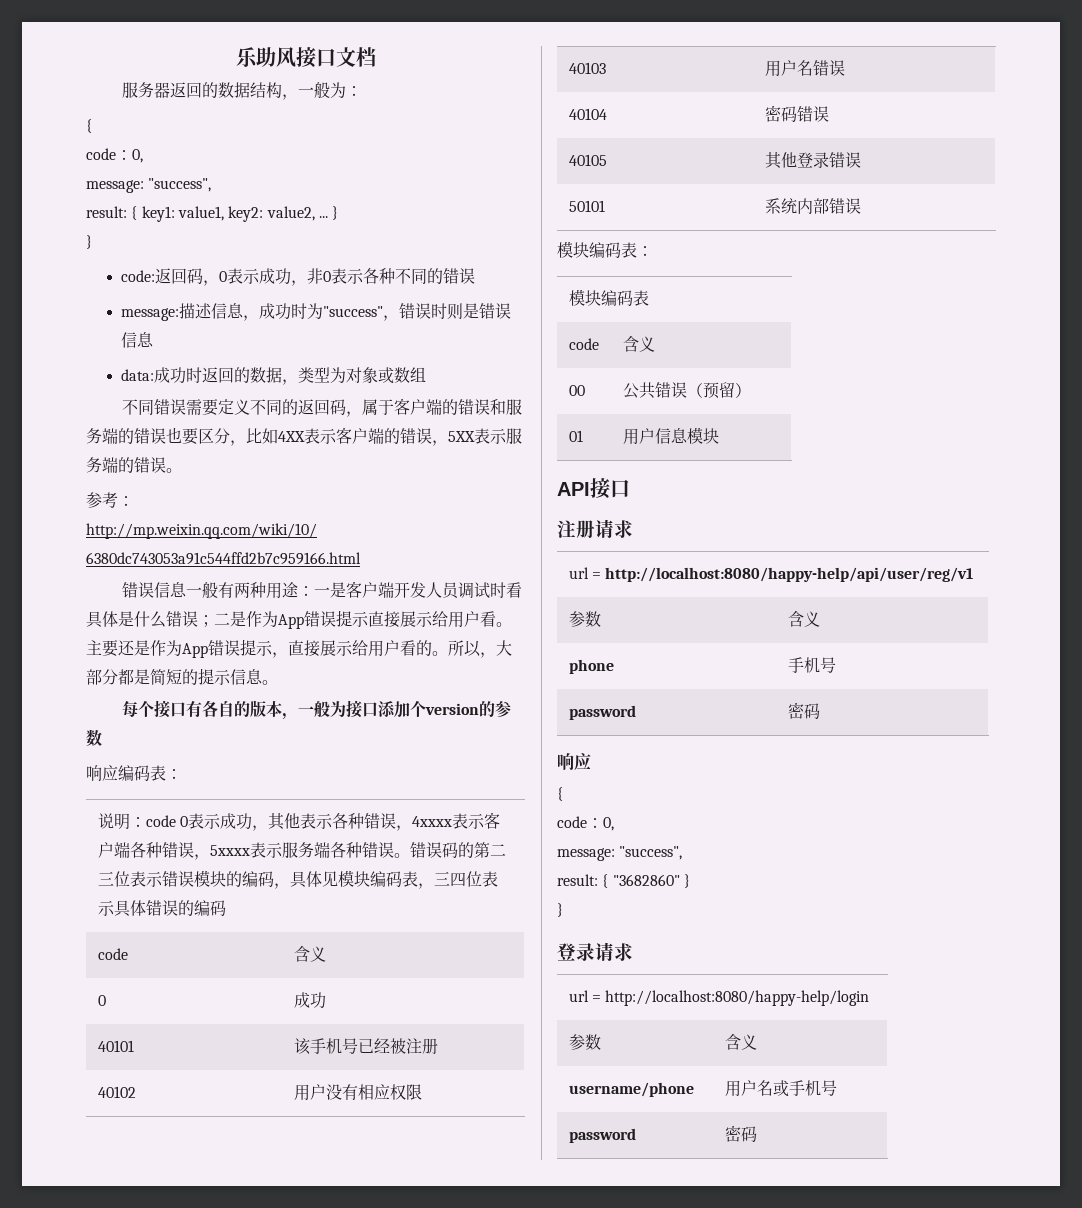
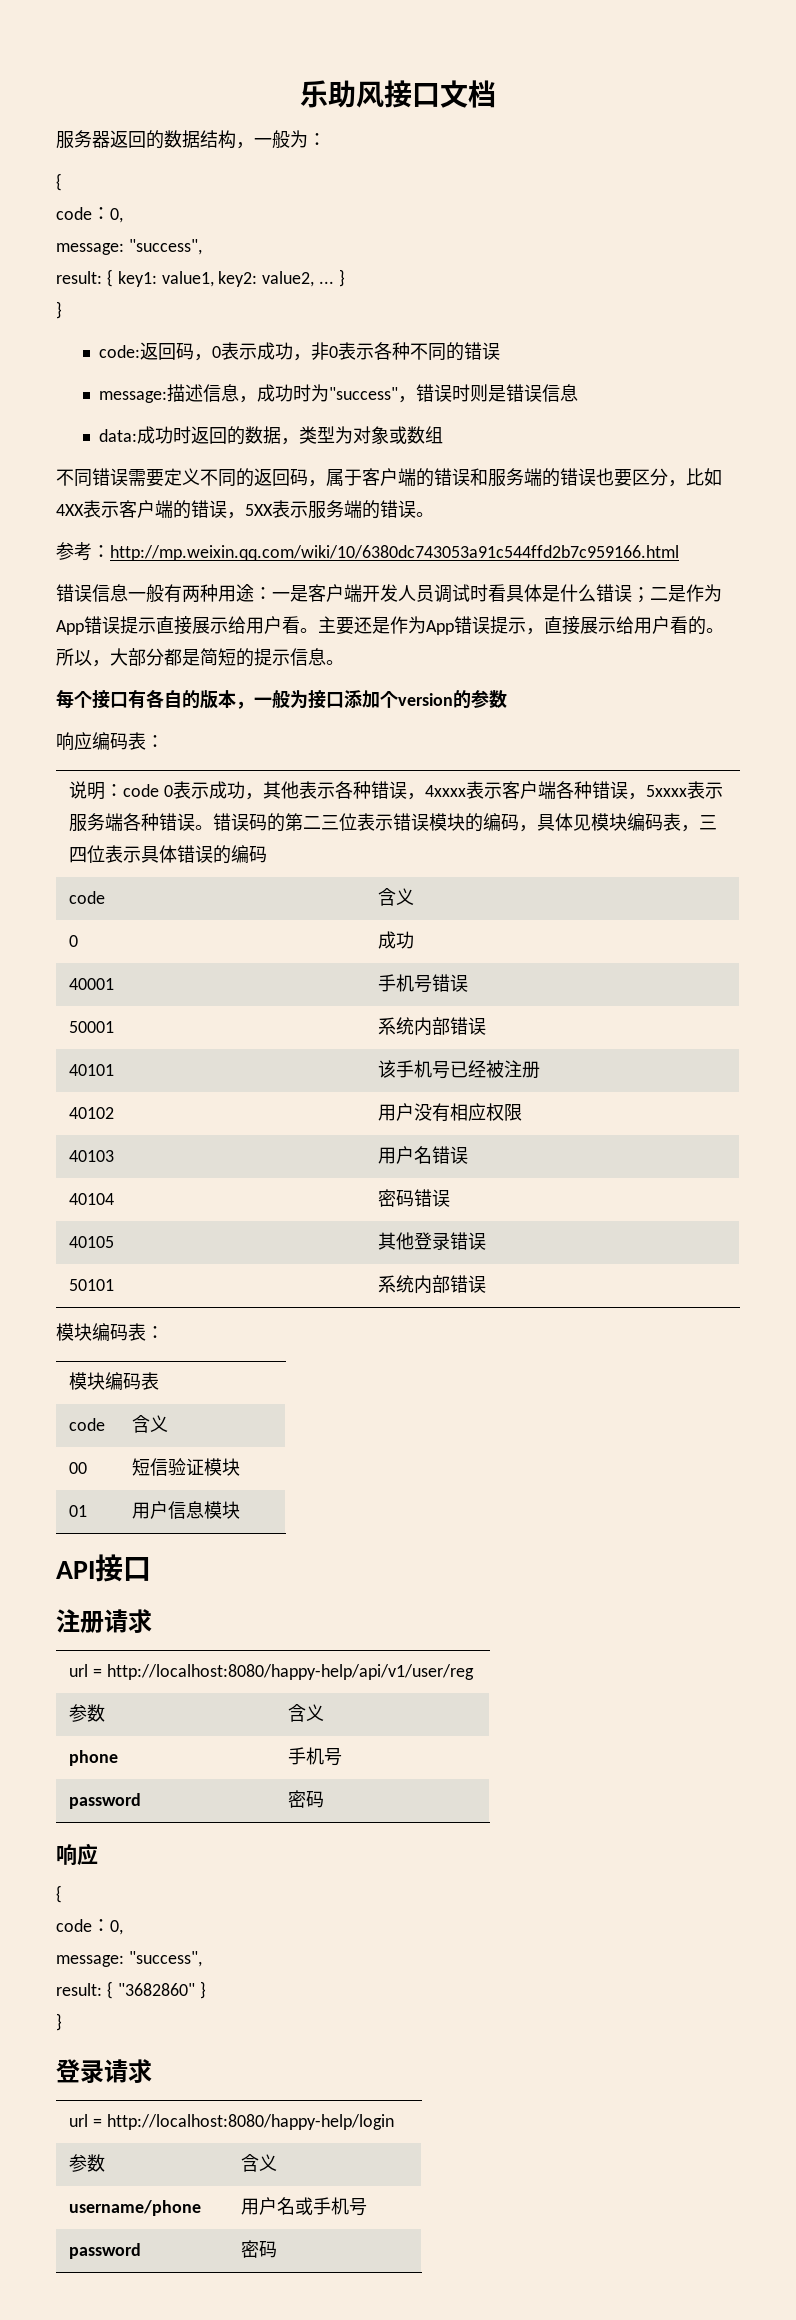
+ 40001 | 手机号错误
+ 50001 | 系统内部错误
- 00 | 公共错误（预留）
+ 00 | 短信验证模块
- url = http://localhost:8080/happy-help/api/user/reg/v1
+ url = http://localhost:8080/happy-help/api/v1/user/reg

